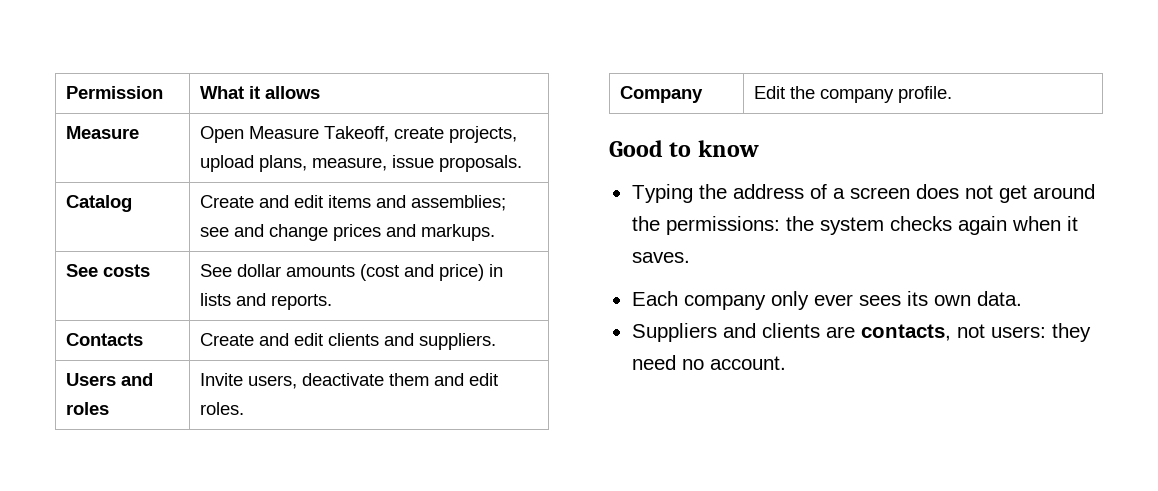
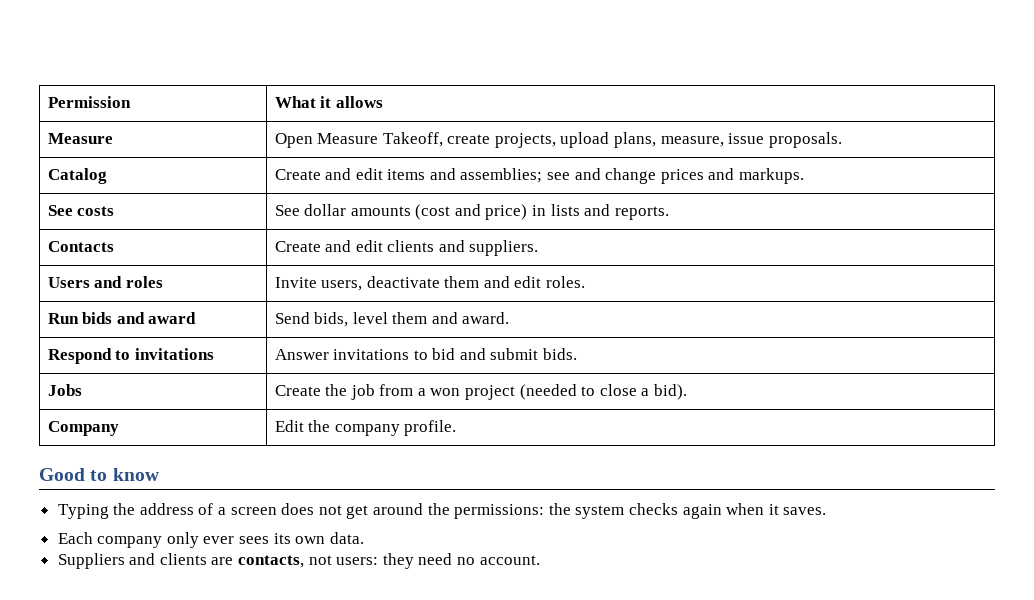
+ Run bids and award | Send bids, level them and award.
+ Respond to invitations | Answer invitations to bid and submit bids.
+ Jobs | Create the job from a won project (needed to close a bid).

